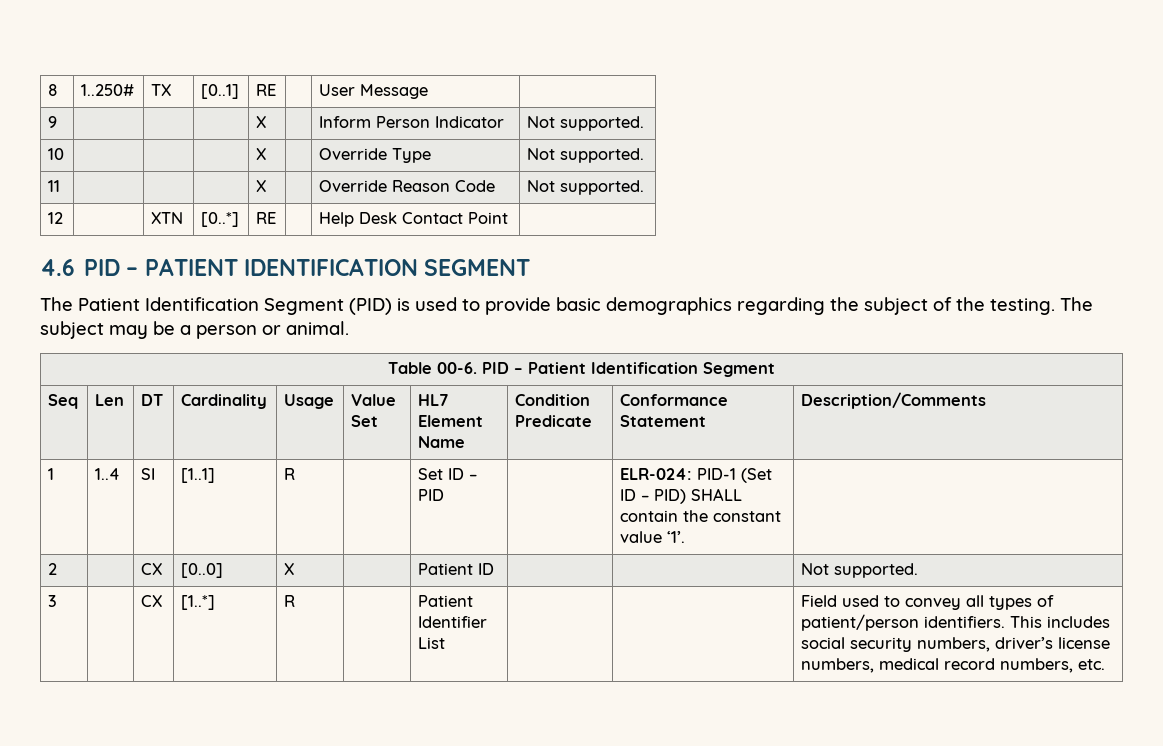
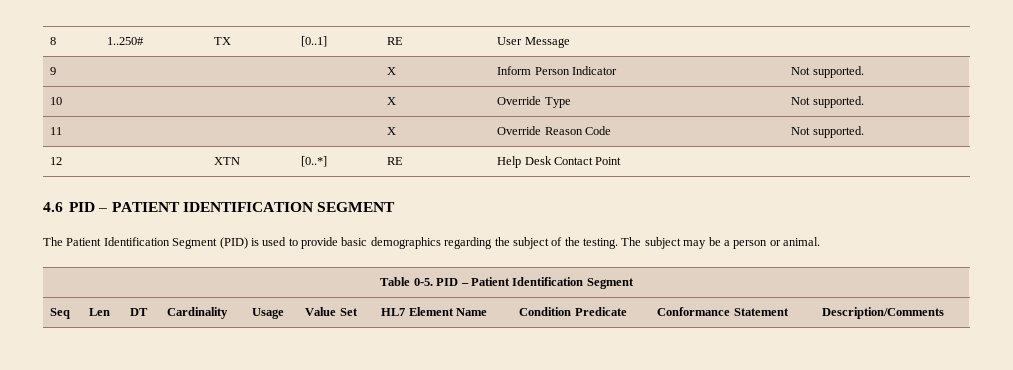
- Table 00-6. PID – Patient Identification Segment
+ Table 0-5. PID – Patient Identification Segment
- 1 | 1..4 | SI | [1..1] | R | | Set ID – PID | | ELR-024: PID-1 (Set ID – PID) SHALL contain the constant value ‘1’. |
- 2 | | CX | [0..0] | X | | Patient ID | | | Not supported.
- 3 | | CX | [1..*] | R | | Patient Identifier List | | | Field used to convey all types of patient/person identifiers. This includes social security numbers, driver’s license numbers, medical record numbers, etc.

